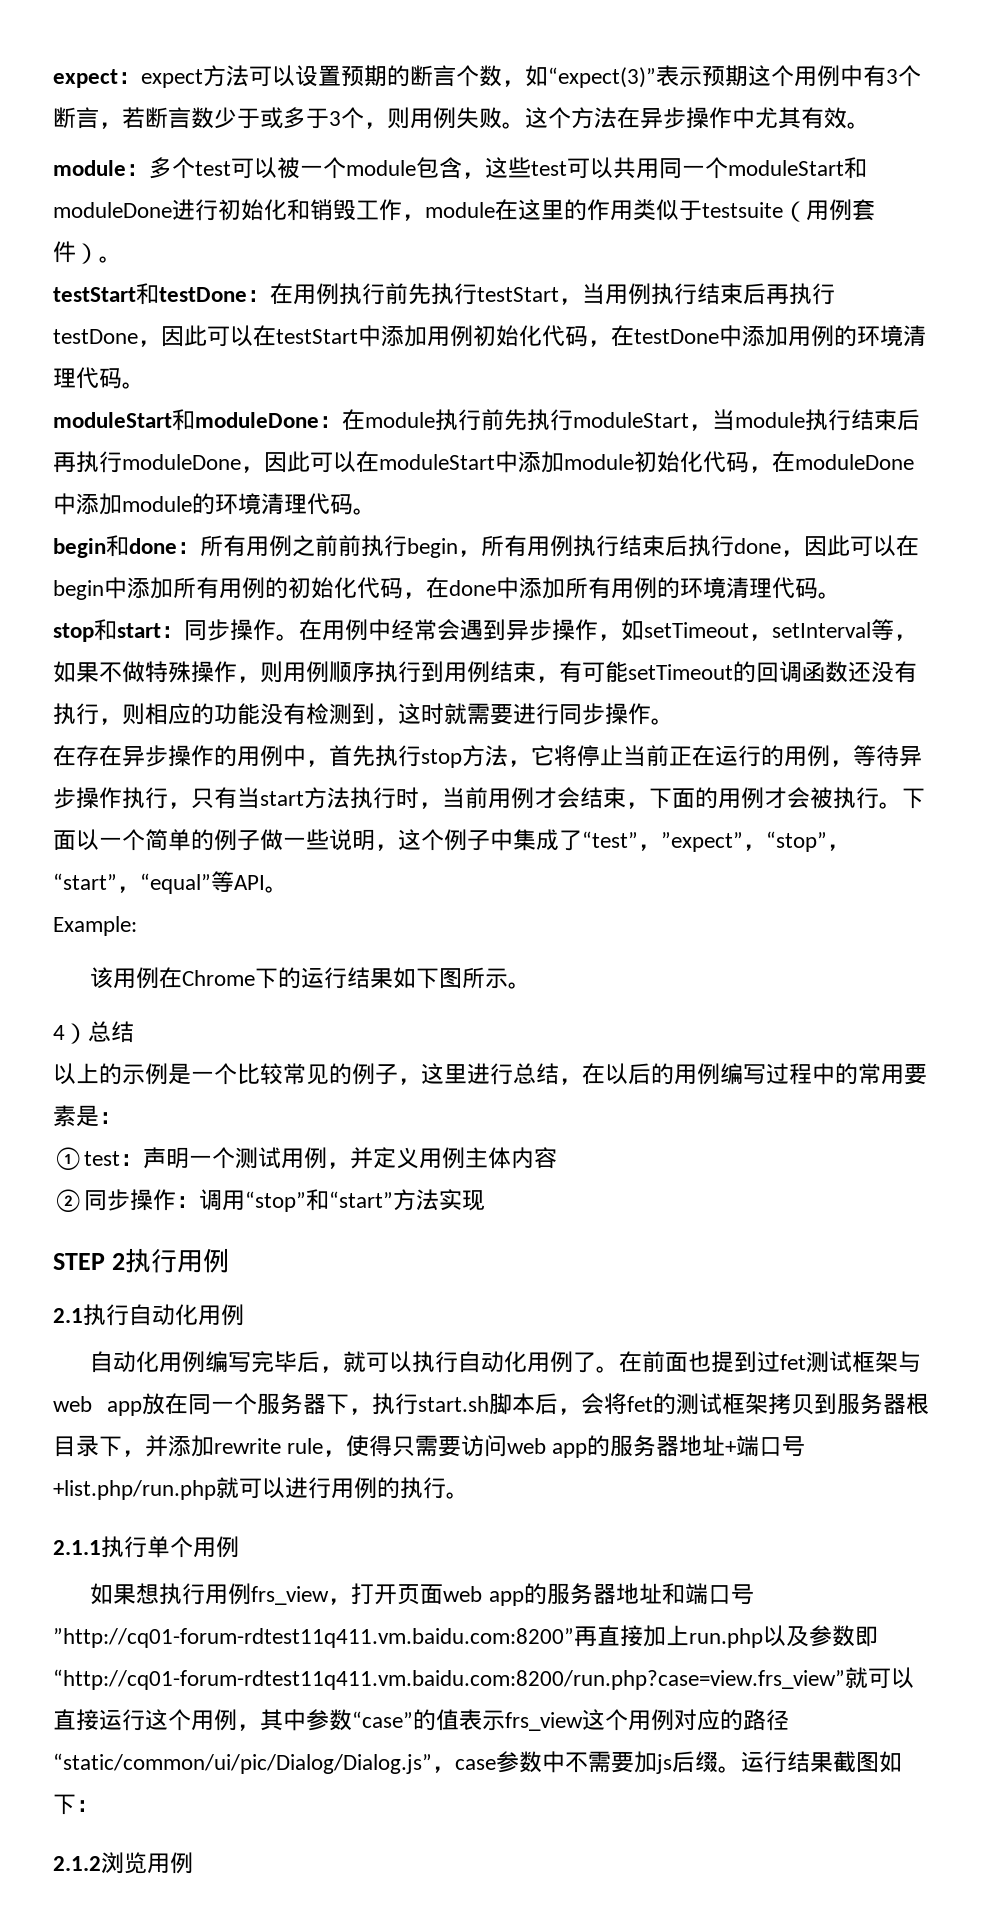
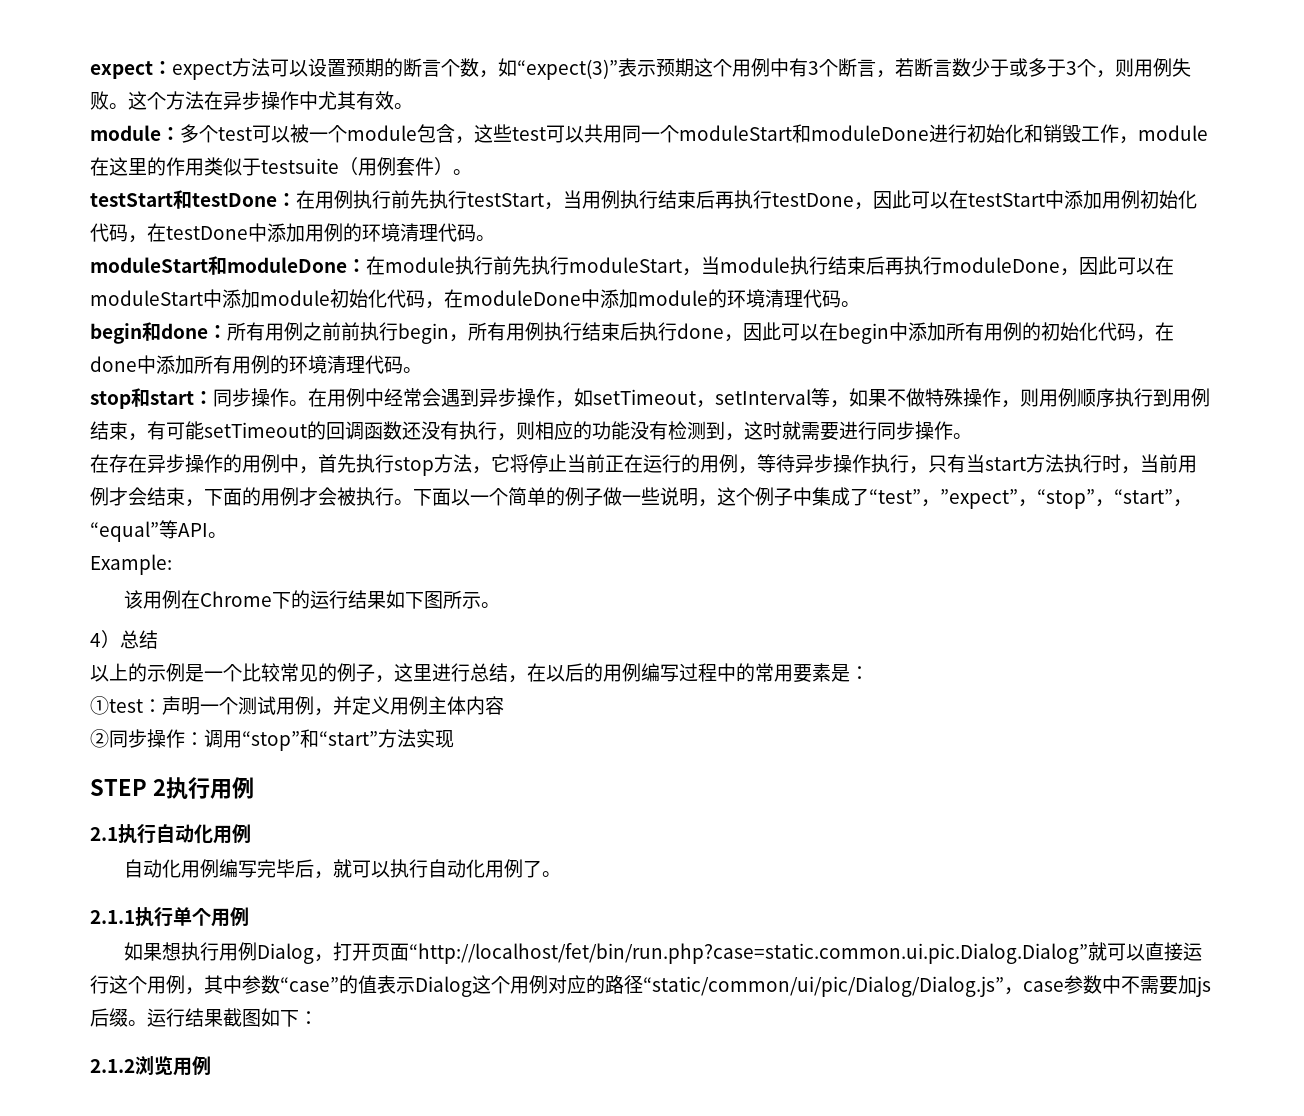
- 在前面也提到过fet测试框架与web app放在同一个服务器下，执行start.sh脚本后，会将fet的测试框架拷贝到服务器根目录下，并添加rewrite rule，使得只需要访问web app的服务器地址+端口号+list.php/run.php就可以进行用例的执行。
- 如果想执行用例frs_view，打开页面web app的服务器地址和端口号”http://cq01-forum-rdtest11q411.vm.baidu.com:8200”再直接加上run.php以及参数即“http://cq01-forum-rdtest11q411.vm.baidu.com:8200/run.php?case=view.frs_view”就可以直接运行这个用例，其中参数“case”的值表示frs_view这个用例对应的路径“static/common/ui/pic/Dialog/Dialog.js”，case参数中不需要加js后缀。
+ 如果想执行用例Dialog，打开页面“http://localhost/fet/bin/run.php?case=static.common.ui.pic.Dialog.Dialog”就可以直接运行这个用例，其中参数“case”的值表示Dialog这个用例对应的路径“static/common/ui/pic/Dialog/Dialog.js”，case参数中不需要加js后缀。

